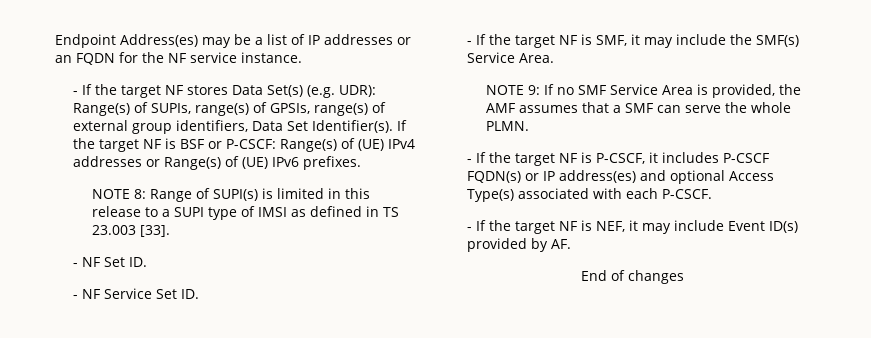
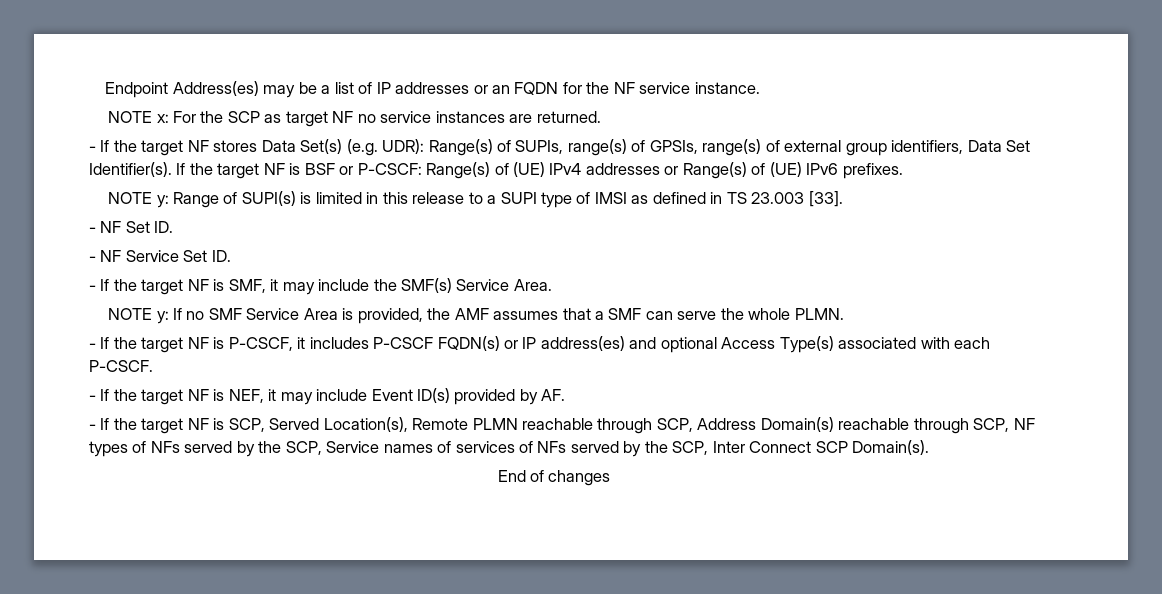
+ NOTE x: For the SCP as target NF no service instances are returned.
- NOTE 8: Range of SUPI(s) is limited in this release to a SUPI type of IMSI as defined in TS 23.003 [33].
+ NOTE y: Range of SUPI(s) is limited in this release to a SUPI type of IMSI as defined in TS 23.003 [33].
- NOTE 9: If no SMF Service Area is provided, the AMF assumes that a SMF can serve the whole PLMN.
+ NOTE y: If no SMF Service Area is provided, the AMF assumes that a SMF can serve the whole PLMN.
+ - If the target NF is SCP, Served Location(s), Remote PLMN reachable through SCP, Address Domain(s) reachable through SCP, NF types of NFs served by the SCP, Service names of services of NFs served by the SCP, Inter Connect SCP Domain(s).

